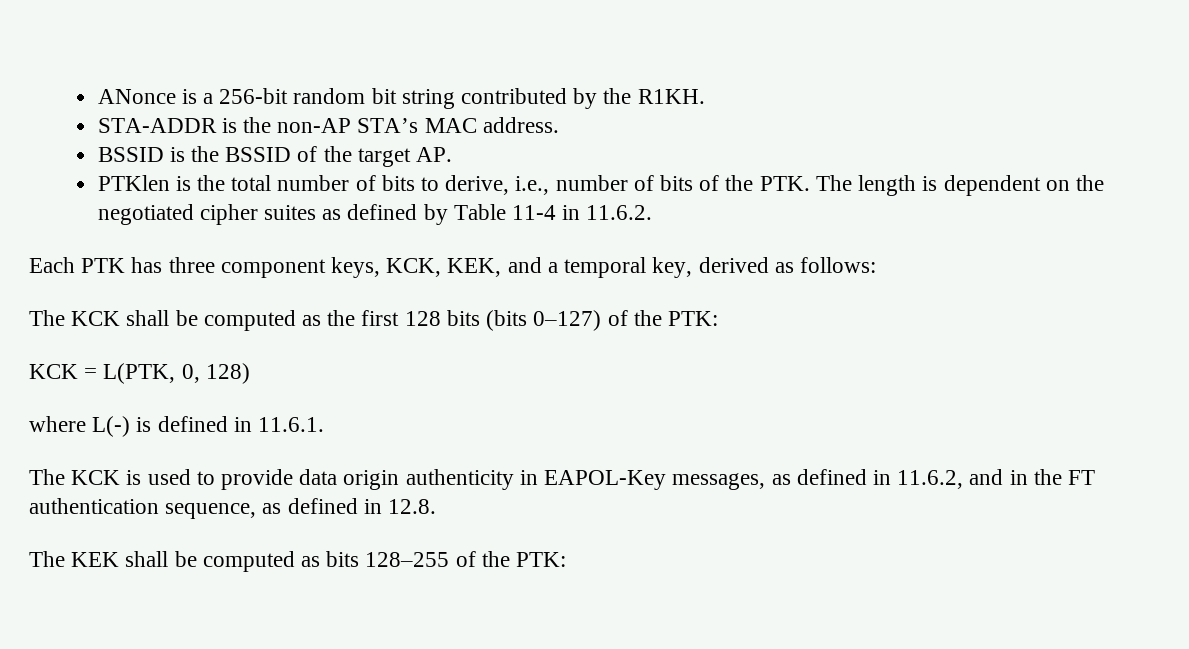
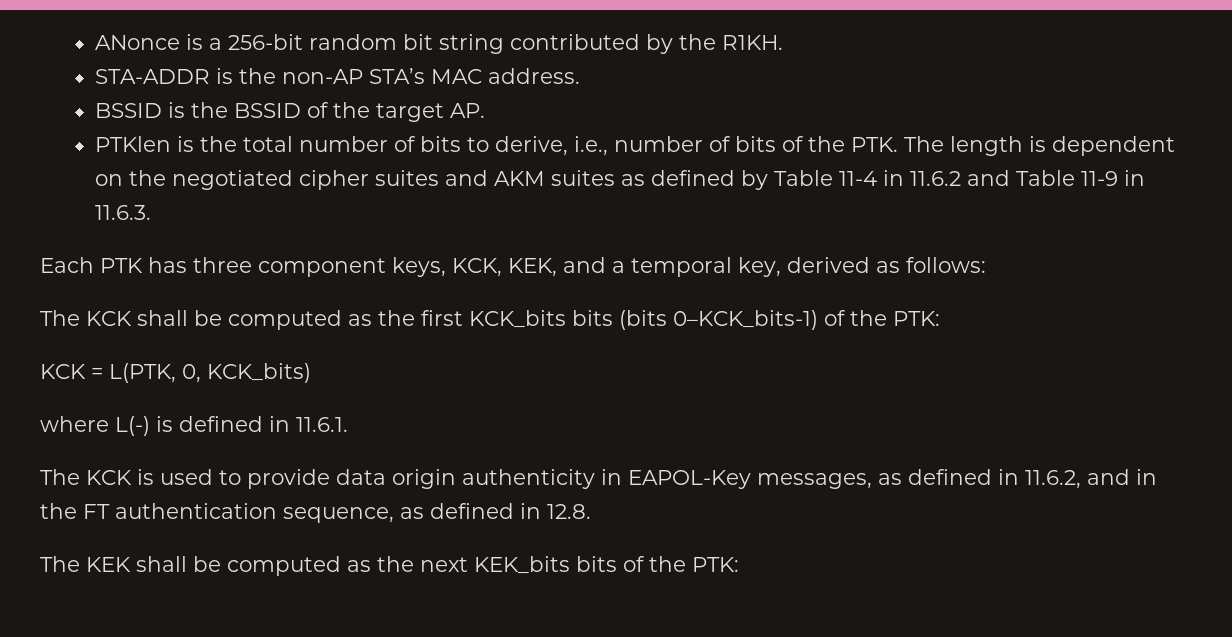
- PTKlen is the total number of bits to derive, i.e., number of bits of the PTK. The length is dependent on the negotiated cipher suites as defined by Table 11-4 in 11.6.2.
+ PTKlen is the total number of bits to derive, i.e., number of bits of the PTK. The length is dependent on the negotiated cipher suites and AKM suites as defined by Table 11-4 in 11.6.2 and Table 11-9 in 11.6.3.
- The KCK shall be computed as the first 128 bits (bits 0–127) of the PTK:
+ The KCK shall be computed as the first KCK_bits bits (bits 0–KCK_bits-1) of the PTK:
- KCK = L(PTK, 0, 128)
+ KCK = L(PTK, 0, KCK_bits)
- The KEK shall be computed as bits 128–255 of the PTK:
+ The KEK shall be computed as the next KEK_bits bits of the PTK:

